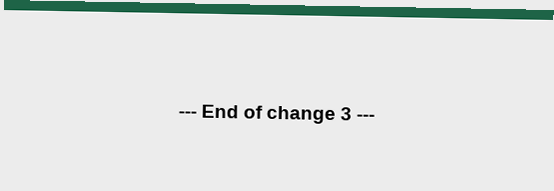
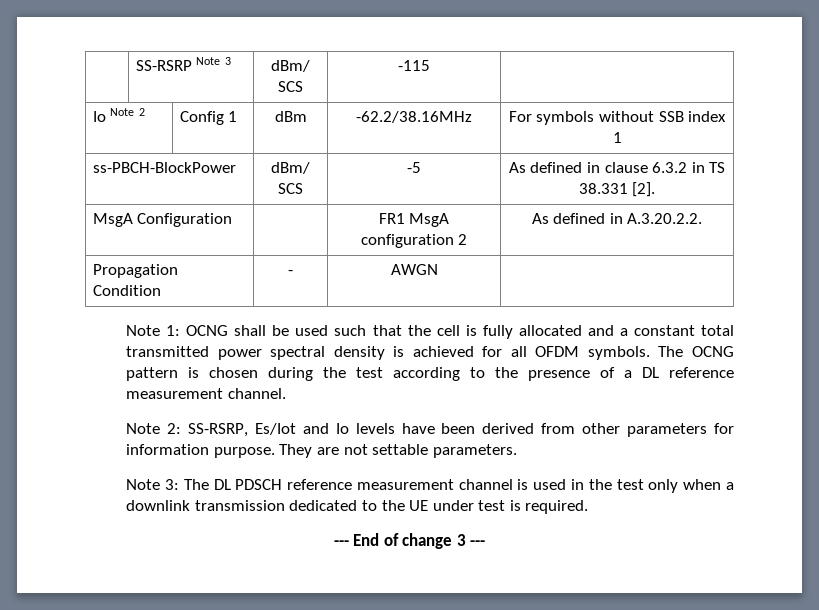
+ | SS-RSRP Note 3 | dBm/ SCS | -115 |
+ Io Note 2 | Config 1 | dBm | -62.2/38.16MHz | For symbols without SSB index 1
+ ss-PBCH-BlockPower | dBm/ SCS | -5 | As defined in clause 6.3.2 in TS 38.331 [2].
+ MsgA Configuration | | FR1 MsgA configuration 2 | As defined in A.3.20.2.2.
+ Propagation Condition | - | AWGN |
+ Note 1: OCNG shall be used such that the cell is fully allocated and a constant total transmitted power spectral density is achieved for all OFDM symbols. The OCNG pattern is chosen during the test according to the presence of a DL reference measurement channel.
+ Note 2: SS-RSRP, Es/Iot and Io levels have been derived from other parameters for information purpose. They are not settable parameters.
+ Note 3: The DL PDSCH reference measurement channel is used in the test only when a downlink transmission dedicated to the UE under test is required.

